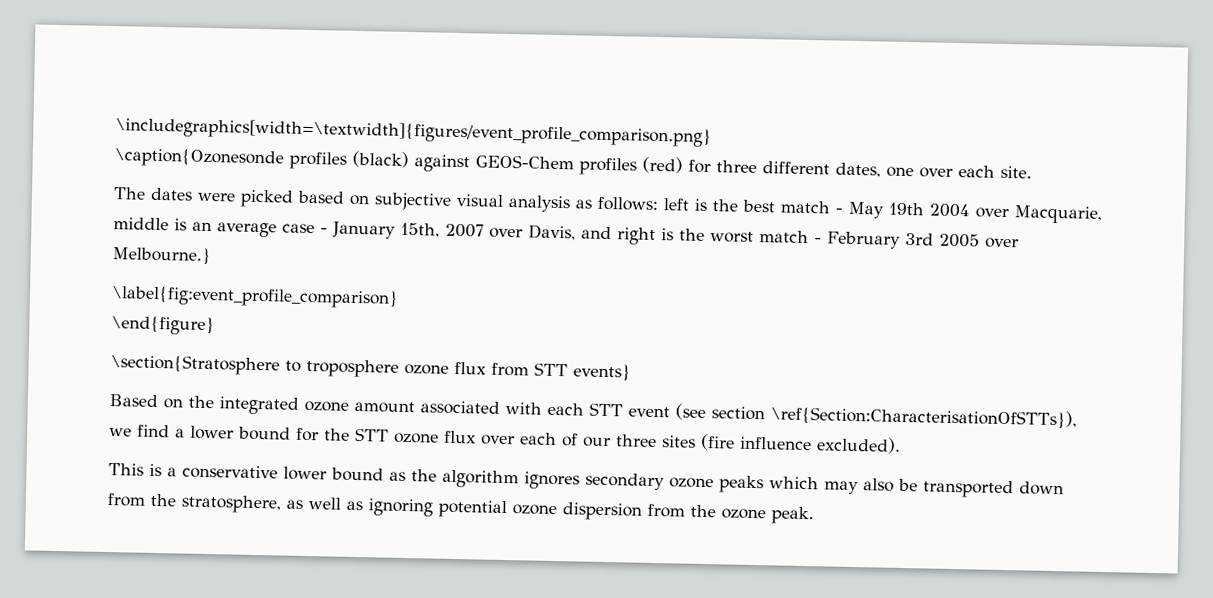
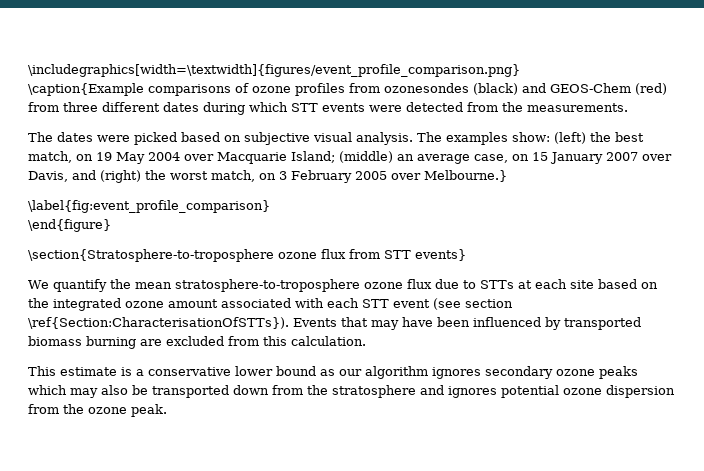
- \caption{Ozonesonde profiles (black) against GEOS-Chem profiles (red) for three different dates, one over each site.
+ \caption{Example comparisons of ozone profiles from ozonesondes (black) and GEOS-Chem (red) from three different dates during which STT events were detected from the measurements.
- The dates were picked based on subjective visual analysis as follows: left is the best match - May 19th 2004 over Macquarie, middle is an average case - January 15th, 2007 over Davis, and right is the worst match - February 3rd 2005 over Melbourne.}
+ The dates were picked based on subjective visual analysis. The examples show: (left) the best match, on 19 May 2004 over Macquarie Island; (middle) an average case, on 15 January 2007 over Davis, and (right) the worst match, on 3 February 2005 over Melbourne.}
- \section{Stratosphere to troposphere ozone flux from STT events}
+ \section{Stratosphere-to-troposphere ozone flux from STT events}
- Based on the integrated ozone amount associated with each STT event (see section \ref{Section:CharacterisationOfSTTs}), we find a lower bound for the STT ozone flux over each of our three sites (fire influence excluded).
+ We quantify the mean stratosphere-to-troposphere ozone flux due to STTs at each site based on the integrated ozone amount associated with each STT event (see section \ref{Section:CharacterisationOfSTTs}). Events that may have been influenced by transported biomass burning are excluded from this calculation.
- This is a conservative lower bound as the algorithm ignores secondary ozone peaks which may also be transported down from the stratosphere, as well as ignoring potential ozone dispersion from the ozone peak.
+ This estimate is a conservative lower bound as our algorithm ignores secondary ozone peaks which may also be transported down from the stratosphere and ignores potential ozone dispersion from the ozone peak.

